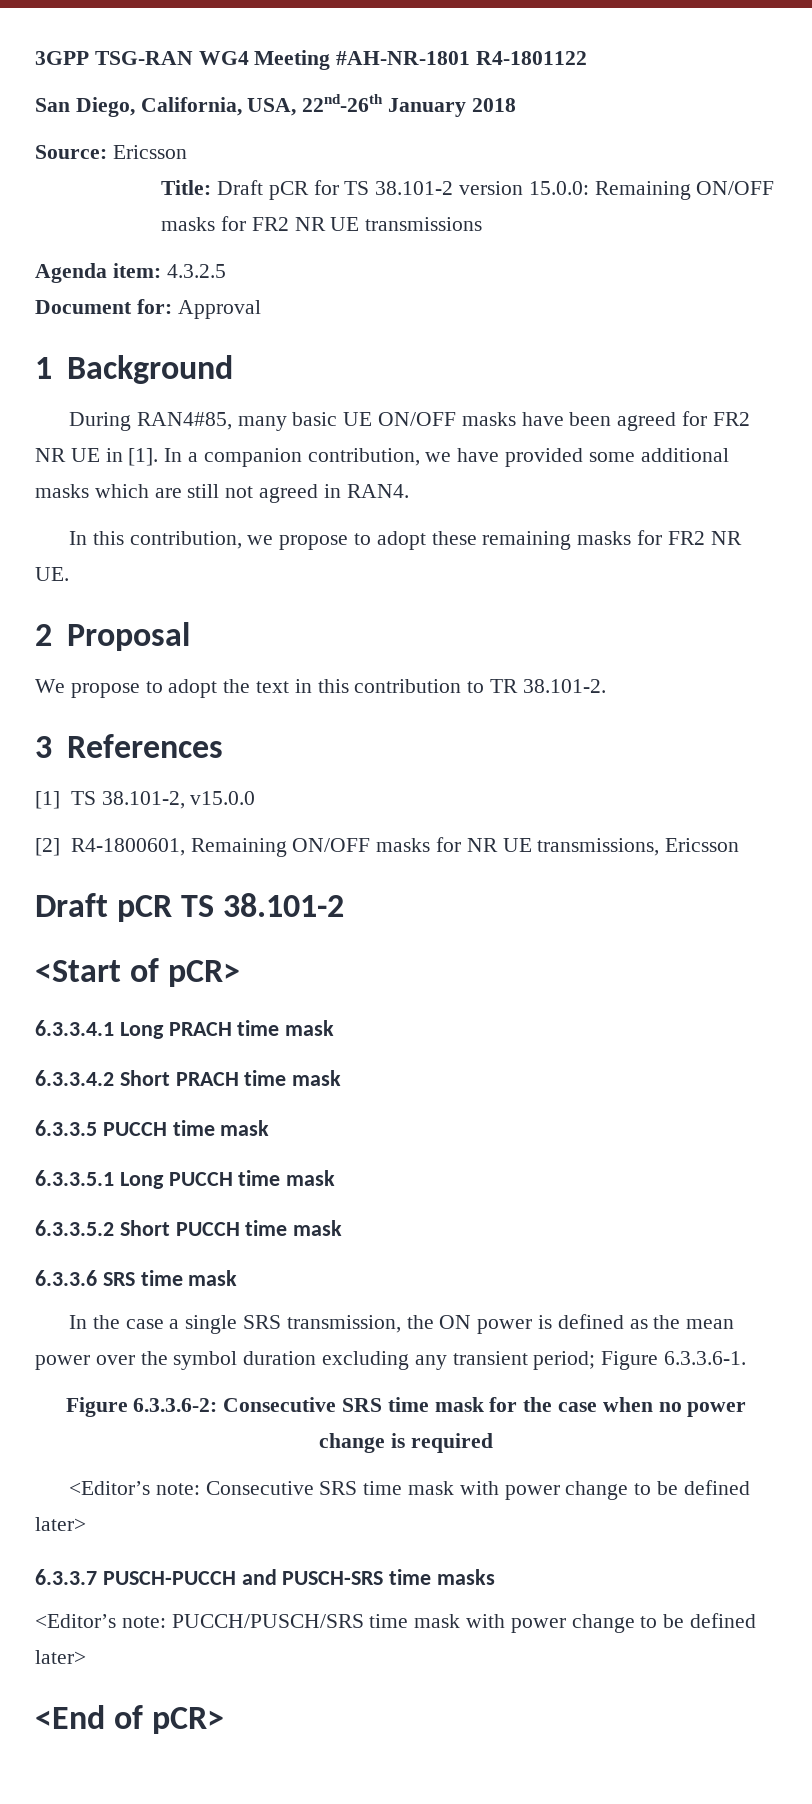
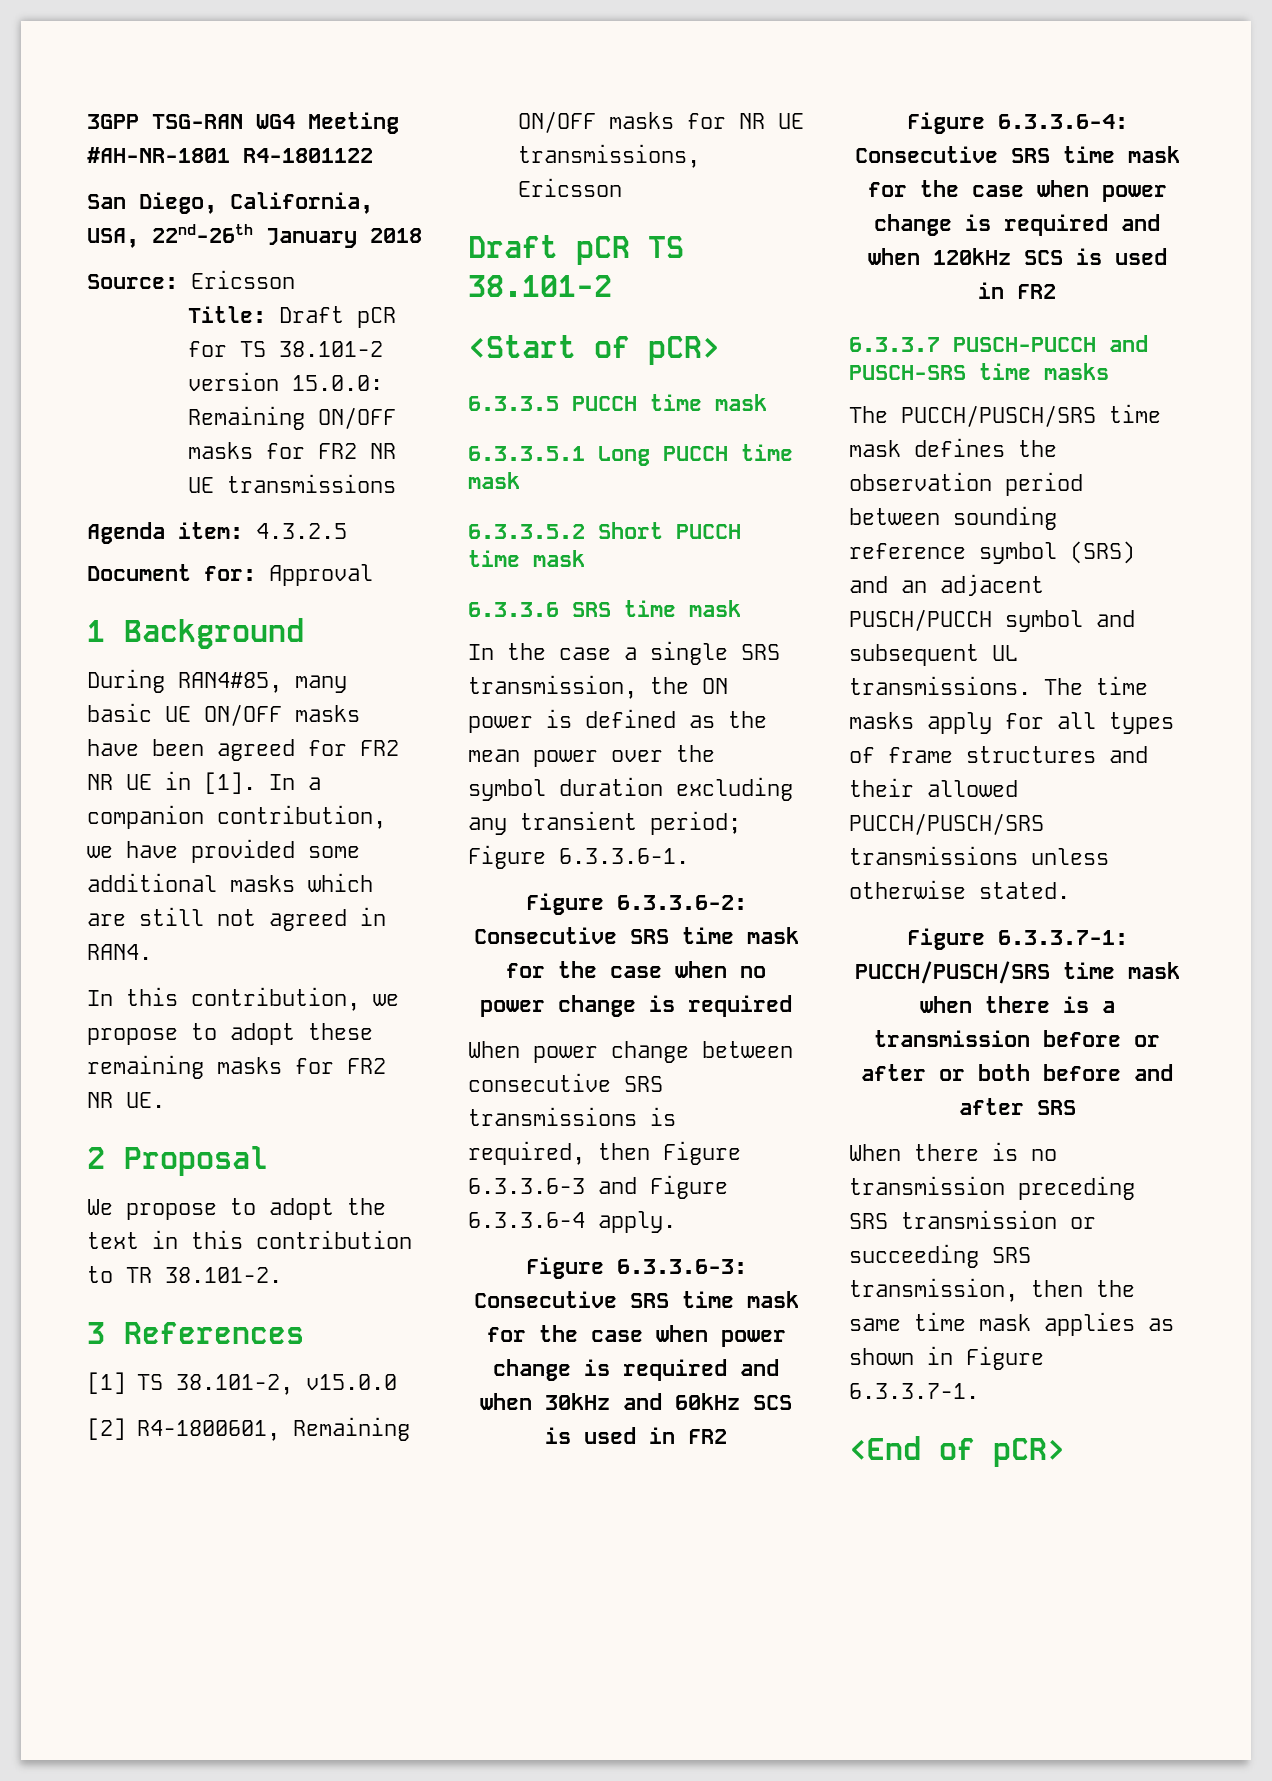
- 6.3.3.4.1 Long PRACH time mask
- 6.3.3.4.2 Short PRACH time mask
- <Editor’s note: Consecutive SRS time mask with power change to be defined later>
+ When power change between consecutive SRS transmissions is required, then Figure 6.3.3.6-3 and Figure 6.3.3.6-4 apply.
+ Figure 6.3.3.6-3: Consecutive SRS time mask for the case when power change is required and when 30kHz and 60kHz SCS is used in FR2
+ Figure 6.3.3.6-4: Consecutive SRS time mask for the case when power change is required and when 120kHz SCS is used in FR2
- <Editor’s note: PUCCH/PUSCH/SRS time mask with power change to be defined later>
+ The PUCCH/PUSCH/SRS time mask defines the observation period between sounding reference symbol (SRS) and an adjacent PUSCH/PUCCH symbol and subsequent UL transmissions. The time masks apply for all types of frame structures and their allowed PUCCH/PUSCH/SRS transmissions unless otherwise stated.
+ Figure 6.3.3.7-1: PUCCH/PUSCH/SRS time mask when there is a transmission before or after or both before and after SRS
+ When there is no transmission preceding SRS transmission or succeeding SRS transmission, then the same time mask applies as shown in Figure 6.3.3.7-1.

